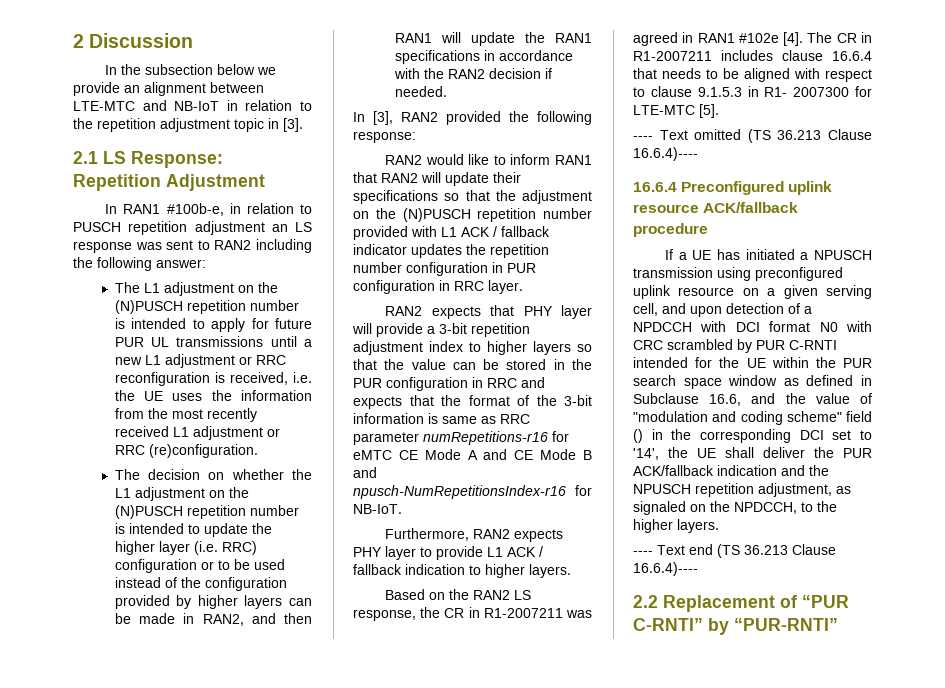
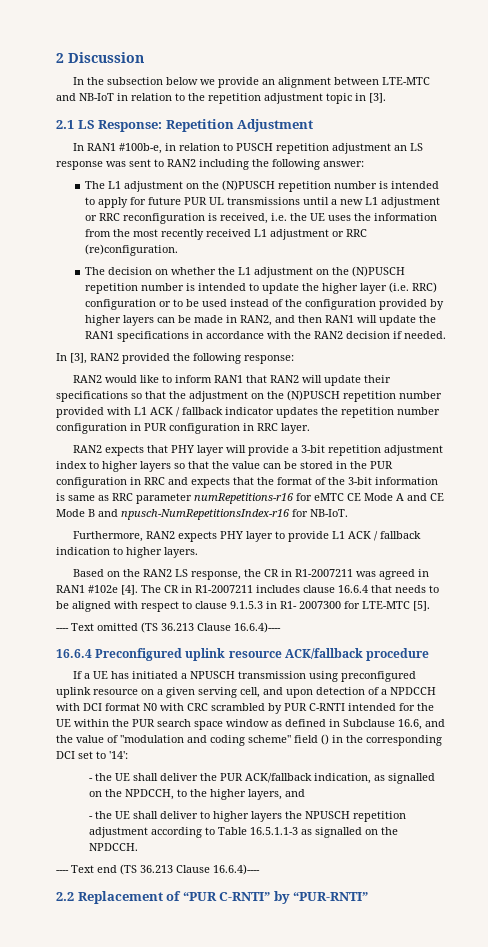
- If a UE has initiated a NPUSCH transmission using preconfigured uplink resource on a given serving cell, and upon detection of a NPDCCH with DCI format N0 with CRC scrambled by PUR C-RNTI intended for the UE within the PUR search space window as defined in Subclause 16.6, and the value of "modulation and coding scheme" field () in the corresponding DCI set to '14', the UE shall deliver the PUR ACK/fallback indication and the NPUSCH repetition adjustment, as signaled on the NPDCCH, to the higher layers.
+ If a UE has initiated a NPUSCH transmission using preconfigured uplink resource on a given serving cell, and upon detection of a NPDCCH with DCI format N0 with CRC scrambled by PUR C-RNTI intended for the UE within the PUR search space window as defined in Subclause 16.6, and the value of "modulation and coding scheme" field () in the corresponding DCI set to '14':
+ - the UE shall deliver the PUR ACK/fallback indication, as signalled on the NPDCCH, to the higher layers, and
+ - the UE shall deliver to higher layers the NPUSCH repetition adjustment according to Table 16.5.1.1-3 as signalled on the NPDCCH.

